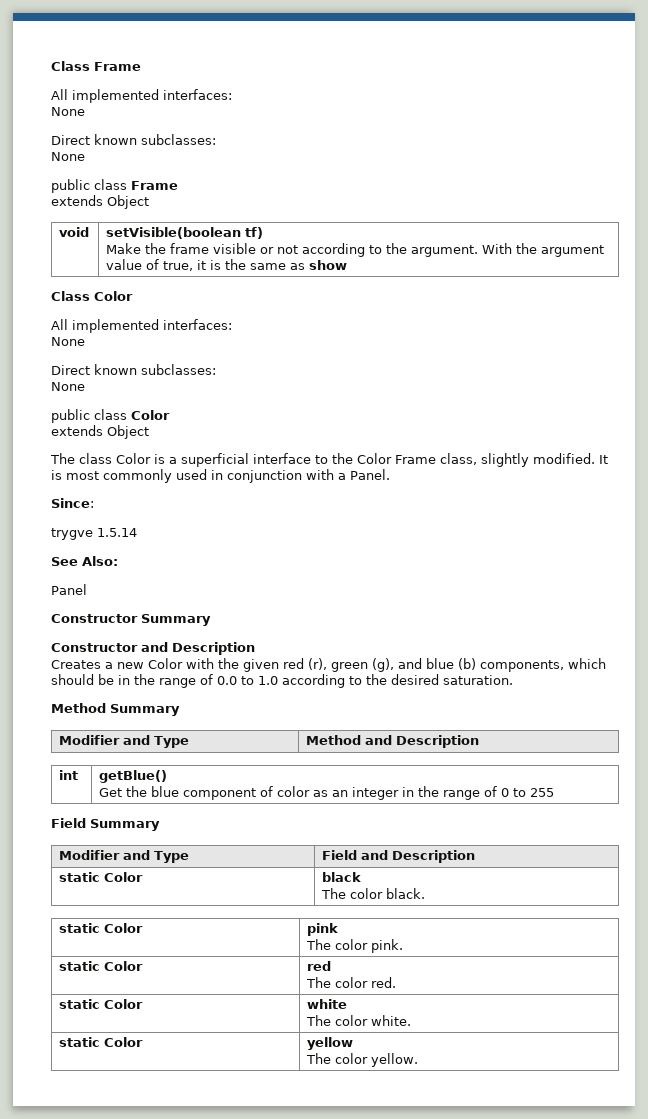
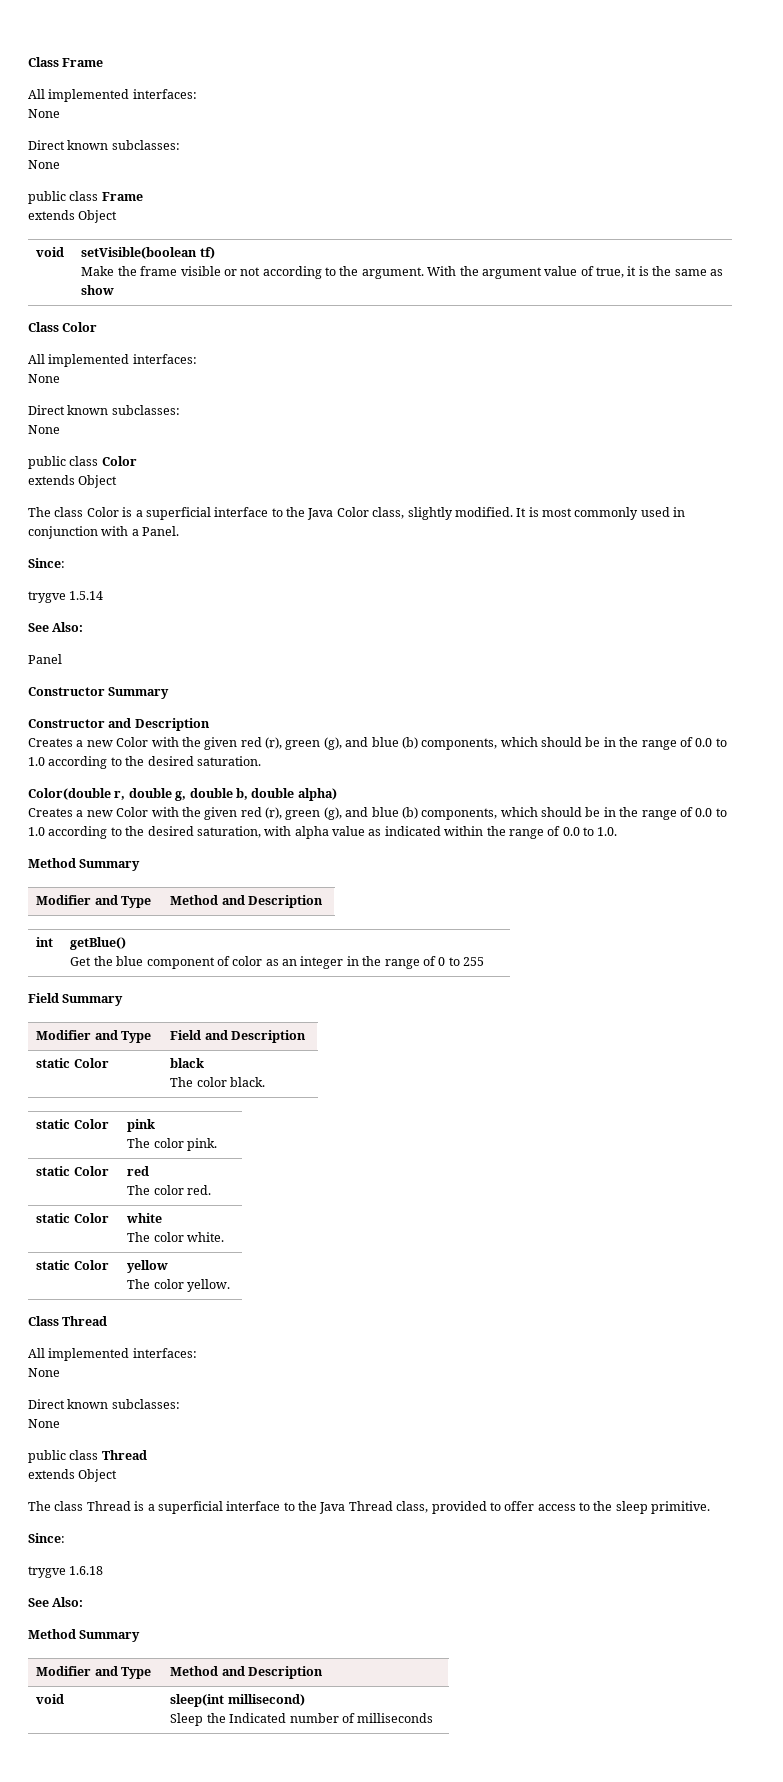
- The class Color is a superficial interface to the Color Frame class, slightly modified.
+ The class Color is a superficial interface to the Java Color class, slightly modified.
+ Color(double r, double g, double b, double alpha)
+ Creates a new Color with the given red (r), green (g), and blue (b) components, which should be in the range of 0.0 to 1.0 according to the desired saturation, with alpha value as indicated within the range of 0.0 to 1.0.
+ Class Thread
+ All implemented interfaces:
+ None
+ Direct known subclasses:
+ None
+ public class Thread
+ extends Object
+ The class Thread is a superficial interface to the Java Thread class, provided to offer access to the sleep primitive.
+ Since:
+ trygve 1.6.18
+ See Also:
+ Method Summary
+ Modifier and Type | Method and Description
+ void | sleep(int millisecond)
+ Sleep the Indicated number of milliseconds

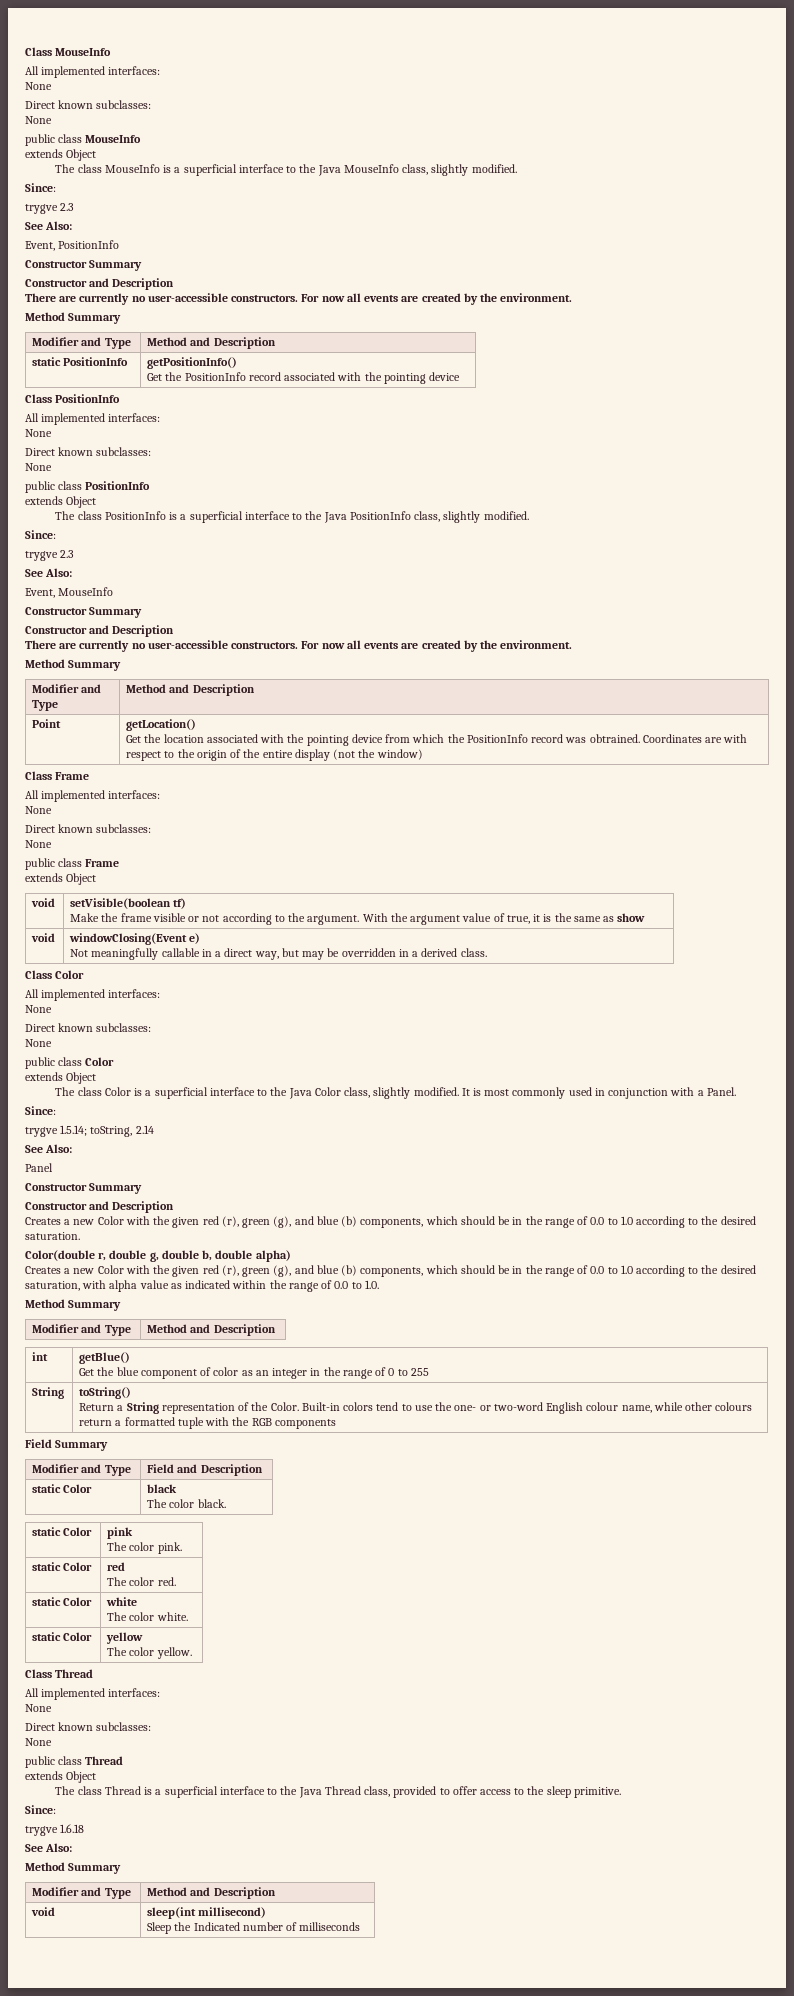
+ Class MouseInfo
+ All implemented interfaces:
+ None
+ Direct known subclasses:
+ None
+ public class MouseInfo
+ extends Object
+ The class MouseInfo is a superficial interface to the Java MouseInfo class, slightly modified.
+ Since:
+ trygve 2.3
+ See Also:
+ Event, PositionInfo
+ Constructor Summary
+ Constructor and Description
+ There are currently no user-accessible constructors. For now all events are created by the environment.
+ Method Summary
+ Modifier and Type | Method and Description
+ static PositionInfo | getPositionInfo()
+ Get the PositionInfo record associated with the pointing device
+ Class PositionInfo
+ All implemented interfaces:
+ None
+ Direct known subclasses:
+ None
+ public class PositionInfo
+ extends Object
+ The class PositionInfo is a superficial interface to the Java PositionInfo class, slightly modified.
+ Since:
+ trygve 2.3
+ See Also:
+ Event, MouseInfo
+ Constructor Summary
+ Constructor and Description
+ There are currently no user-accessible constructors. For now all events are created by the environment.
+ Method Summary
+ Modifier and Type | Method and Description
+ Point | getLocation()
+ Get the location associated with the pointing device from which the PositionInfo record was obtrained. Coordinates are with respect to the origin of the entire display (not the window)
+ void | windowClosing(Event e)
+ Not meaningfully callable in a direct way, but may be overridden in a derived class.
- trygve 1.5.14
+ trygve 1.5.14; toString, 2.14
+ String | toString()
+ Return a String representation of the Color. Built-in colors tend to use the one- or two-word English colour name, while other colours return a formatted tuple with the RGB components

